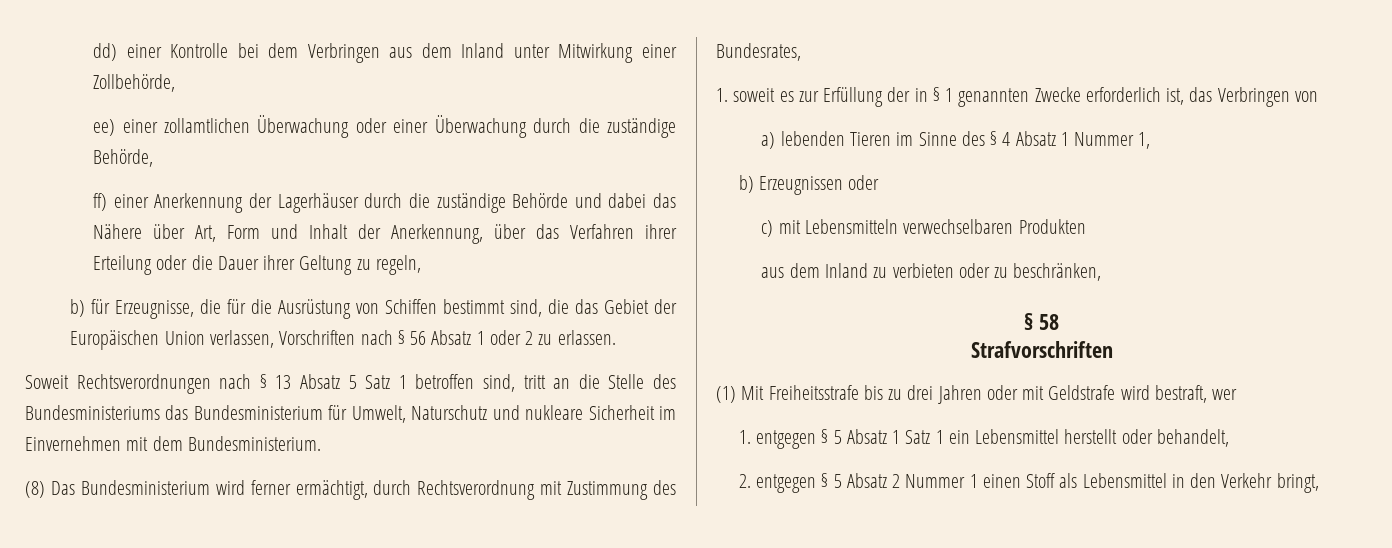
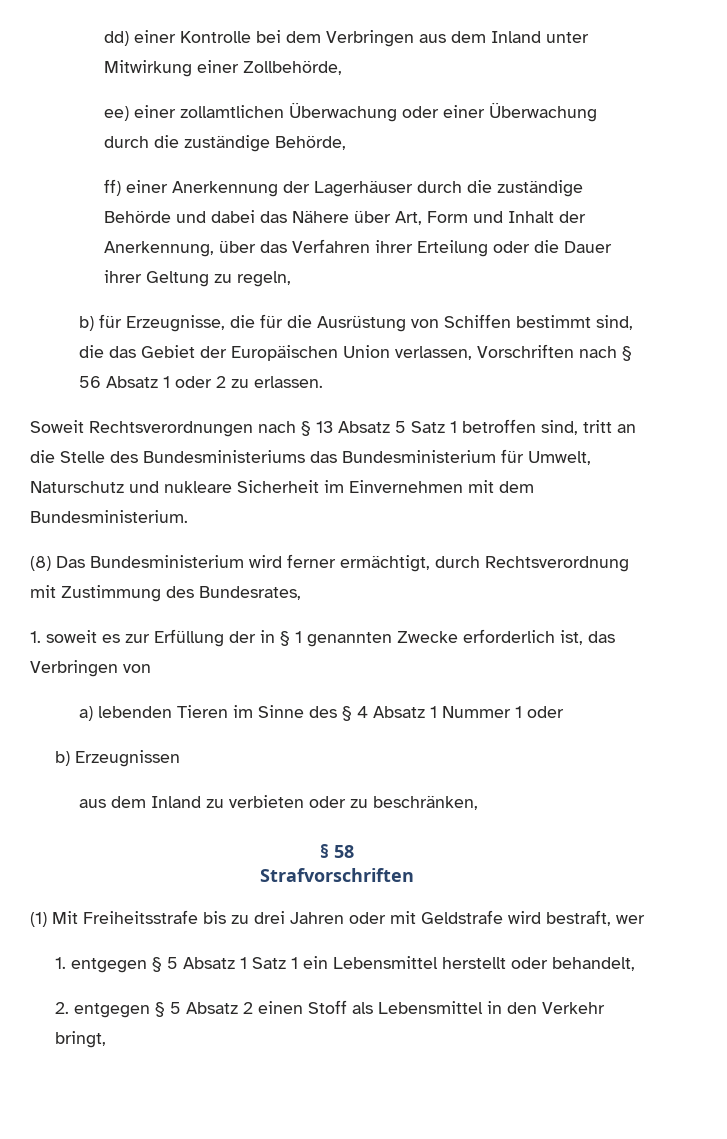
- a) lebenden Tieren im Sinne des § 4 Absatz 1 Nummer 1,
+ a) lebenden Tieren im Sinne des § 4 Absatz 1 Nummer 1 oder
- b) Erzeugnissen oder
- c) mit Lebensmitteln verwechselbaren Produkten
+ b) Erzeugnissen
- 2. entgegen § 5 Absatz 2 Nummer 1 einen Stoff als Lebensmittel in den Verkehr bringt,
+ 2. entgegen § 5 Absatz 2 einen Stoff als Lebensmittel in den Verkehr bringt,

